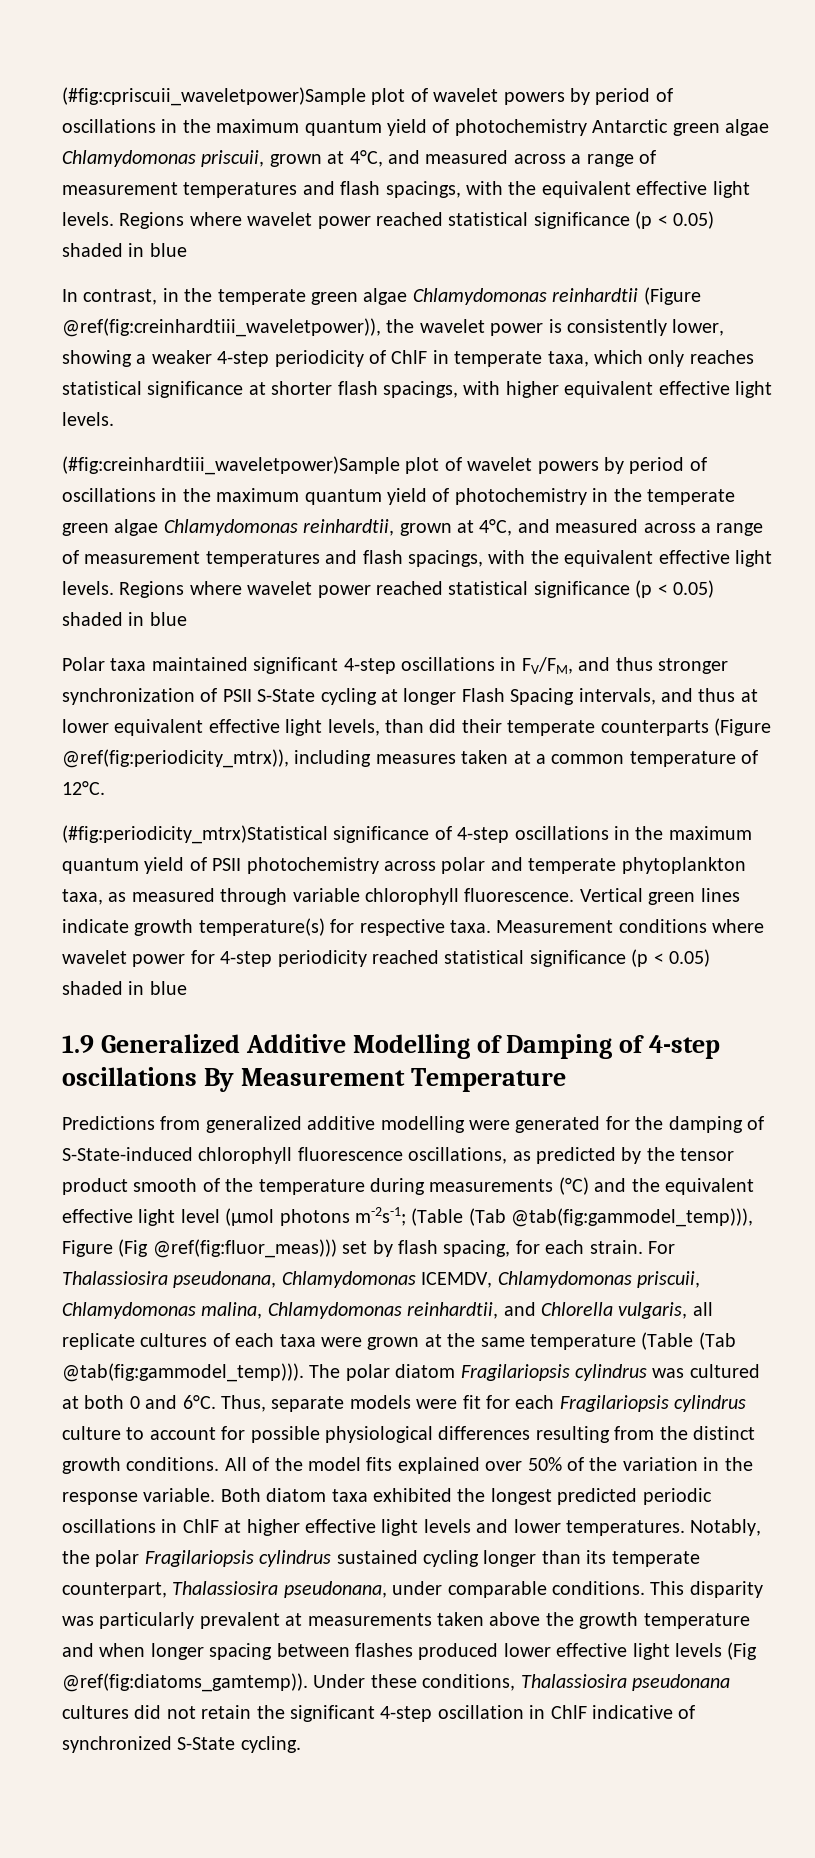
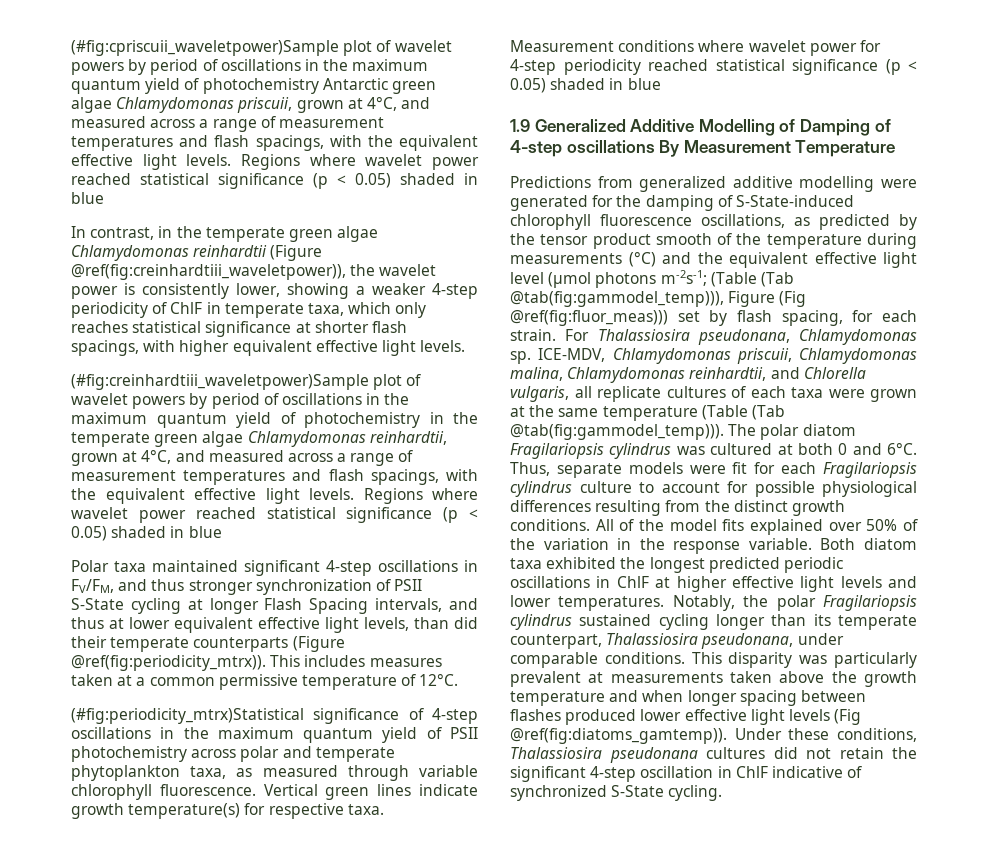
- Polar taxa maintained significant 4-step oscillations in FV/FM, and thus stronger synchronization of PSII S-State cycling at longer Flash Spacing intervals, and thus at lower equivalent effective light levels, than did their temperate counterparts (Figure @ref(fig:periodicity_mtrx)), including measures taken at a common temperature of 12°C.
+ Polar taxa maintained significant 4-step oscillations in FV/FM, and thus stronger synchronization of PSII S-State cycling at longer Flash Spacing intervals, and thus at lower equivalent effective light levels, than did their temperate counterparts (Figure @ref(fig:periodicity_mtrx)). This includes measures taken at a common permissive temperature of 12°C.
- For Thalassiosira pseudonana, Chlamydomonas ICEMDV, Chlamydomonas priscuii, Chlamydomonas malina, Chlamydomonas reinhardtii, and Chlorella vulgaris, all replicate cultures of each taxa were grown at the same temperature (Table (Tab @tab(fig:gammodel_temp))).
+ For Thalassiosira pseudonana, Chlamydomonas sp. ICE-MDV, Chlamydomonas priscuii, Chlamydomonas malina, Chlamydomonas reinhardtii, and Chlorella vulgaris, all replicate cultures of each taxa were grown at the same temperature (Table (Tab @tab(fig:gammodel_temp))).

